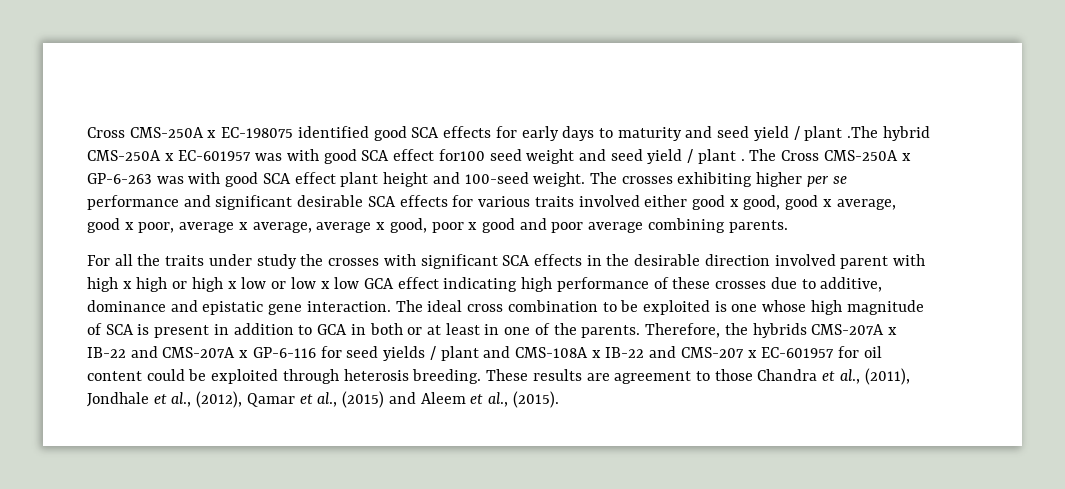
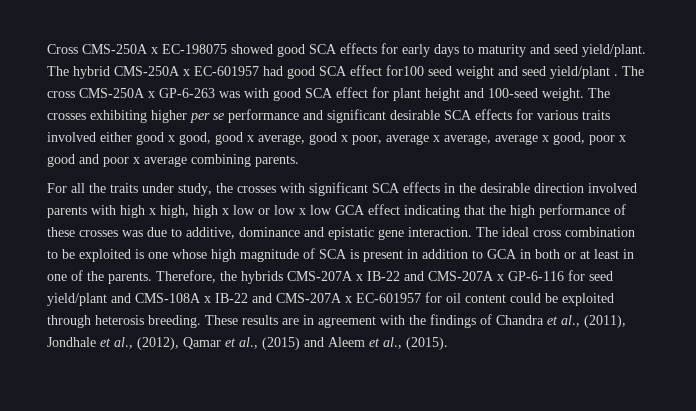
- Cross CMS-250A x EC-198075 identified good SCA effects for early days to maturity and seed yield / plant .The hybrid CMS-250A x EC-601957 was with good SCA effect for100 seed weight and seed yield / plant .
+ Cross CMS-250A x EC-198075 showed good SCA effects for early days to maturity and seed yield/plant. The hybrid CMS-250A x EC-601957 had good SCA effect for100 seed weight and seed yield/plant .
- The Cross CMS-250A x GP-6-263 was with good SCA effect plant height and 100-seed weight.
+ The cross CMS-250A x GP-6-263 was with good SCA effect for plant height and 100-seed weight.
- The crosses exhibiting higher per se performance and significant desirable SCA effects for various traits involved either good x good, good x average, good x poor, average x average, average x good, poor x good and poor average combining parents.
+ The crosses exhibiting higher per se performance and significant desirable SCA effects for various traits involved either good x good, good x average, good x poor, average x average, average x good, poor x good and poor x average combining parents.
- For all the traits under study the crosses with significant SCA effects in the desirable direction involved parent with high x high or high x low or low x low GCA effect indicating high performance of these crosses due to additive, dominance and epistatic gene interaction.
+ For all the traits under study, the crosses with significant SCA effects in the desirable direction involved parents with high x high, high x low or low x low GCA effect indicating that the high performance of these crosses was due to additive, dominance and epistatic gene interaction.
- Therefore, the hybrids CMS-207A x IB-22 and CMS-207A x GP-6-116 for seed yields / plant and CMS-108A x IB-22 and CMS-207 x EC-601957 for oil content could be exploited through heterosis breeding.
+ Therefore, the hybrids CMS-207A x IB-22 and CMS-207A x GP-6-116 for seed yield/plant and CMS-108A x IB-22 and CMS-207A x EC-601957 for oil content could be exploited through heterosis breeding.
- These results are agreement to those Chandra et al., (2011), Jondhale et al., (2012), Qamar et al., (2015) and Aleem et al., (2015).
+ These results are in agreement with the findings of Chandra et al., (2011), Jondhale et al., (2012), Qamar et al., (2015) and Aleem et al., (2015).

